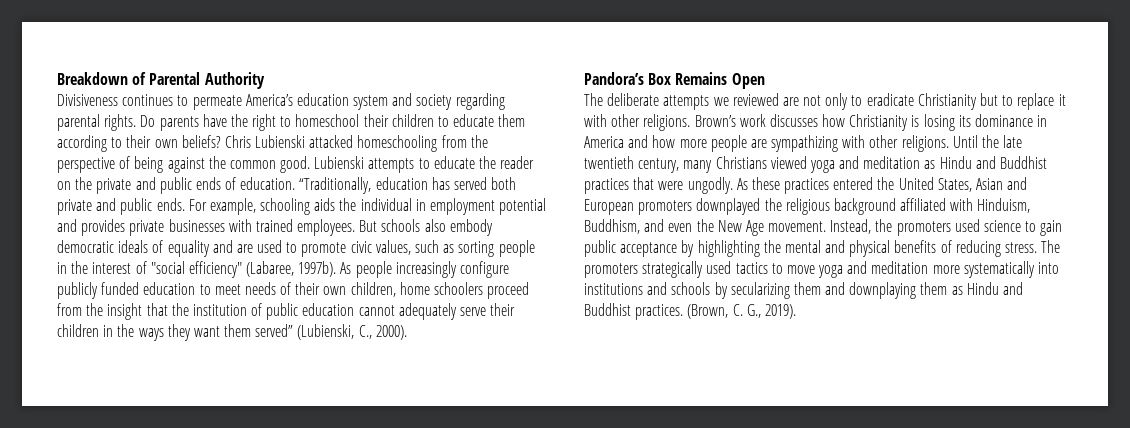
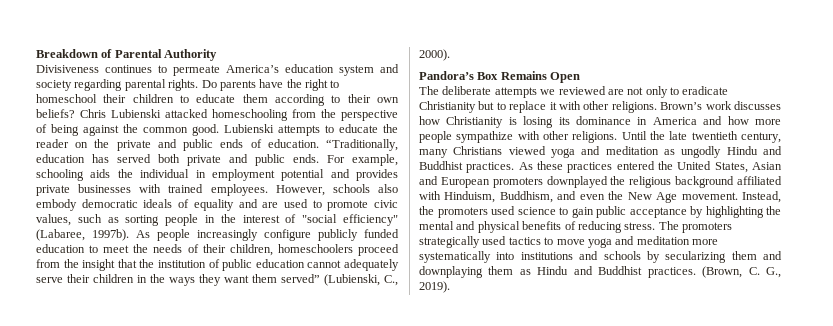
- But schools also embody democratic ideals of equality and are used to promote civic values, such as sorting people in the interest of "social efficiency" (Labaree, 1997b).
+ However, schools also embody democratic ideals of equality and are used to promote civic values, such as sorting people in the interest of "social efficiency" (Labaree, 1997b).
- As people increasingly configure publicly funded education to meet needs of their own children, home schoolers proceed from the insight that the institution of public education cannot adequately serve their children in the ways they want them served” (Lubienski, C., 2000).
+ As people increasingly configure publicly funded education to meet the needs of their children, homeschoolers proceed from the insight that the institution of public education cannot adequately serve their children in the ways they want them served” (Lubienski, C., 2000).
- Brown’s work discusses how Christianity is losing its dominance in America and how more people are sympathizing with other religions.
+ Brown’s work discusses how Christianity is losing its dominance in America and how more people sympathize with other religions.
- Until the late twentieth century, many Christians viewed yoga and meditation as Hindu and Buddhist practices that were ungodly.
+ Until the late twentieth century, many Christians viewed yoga and meditation as ungodly Hindu and Buddhist practices.

